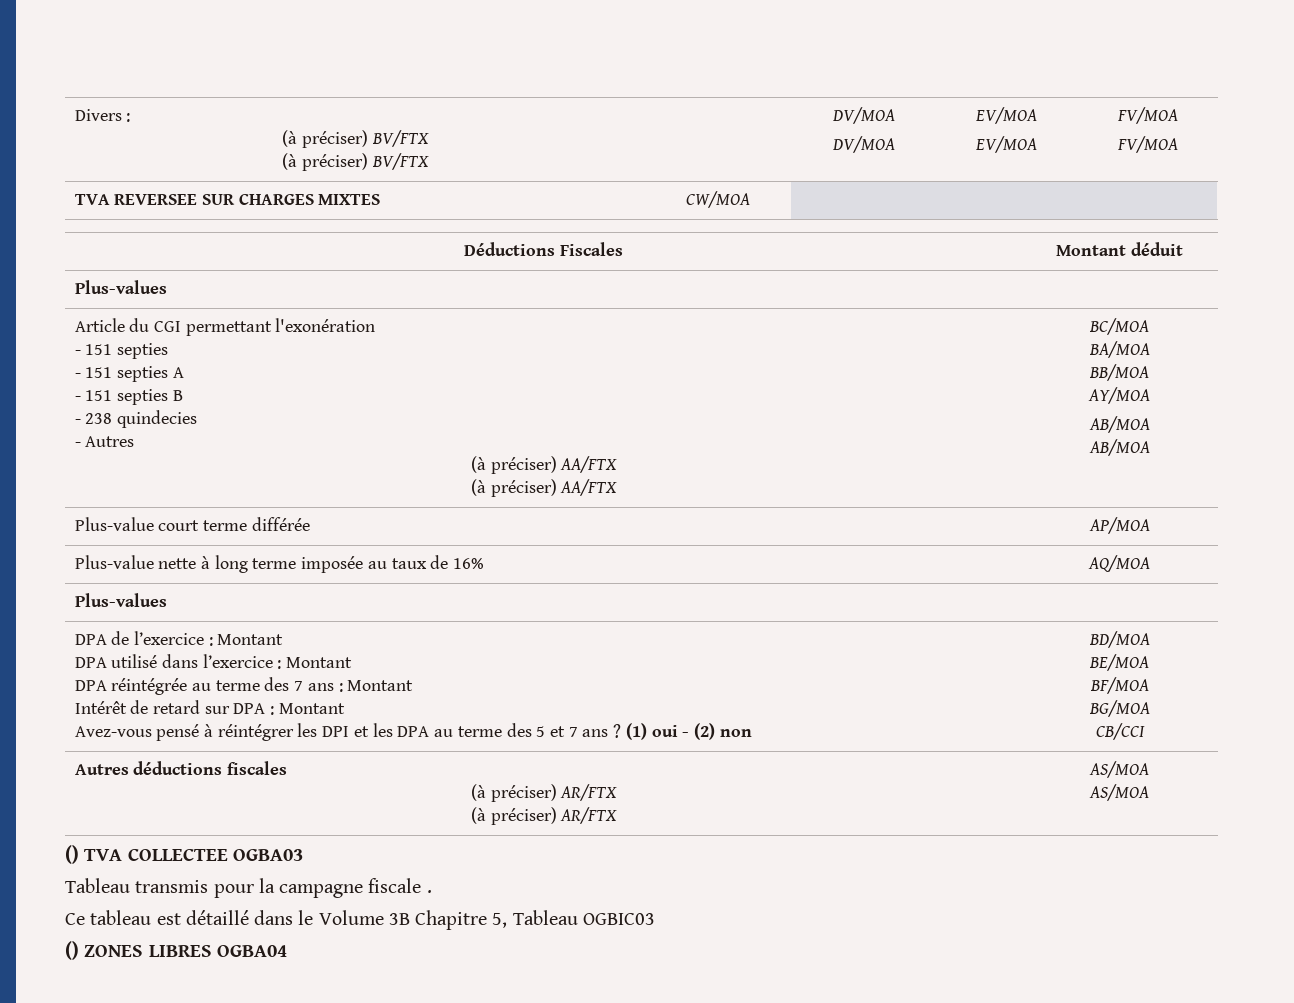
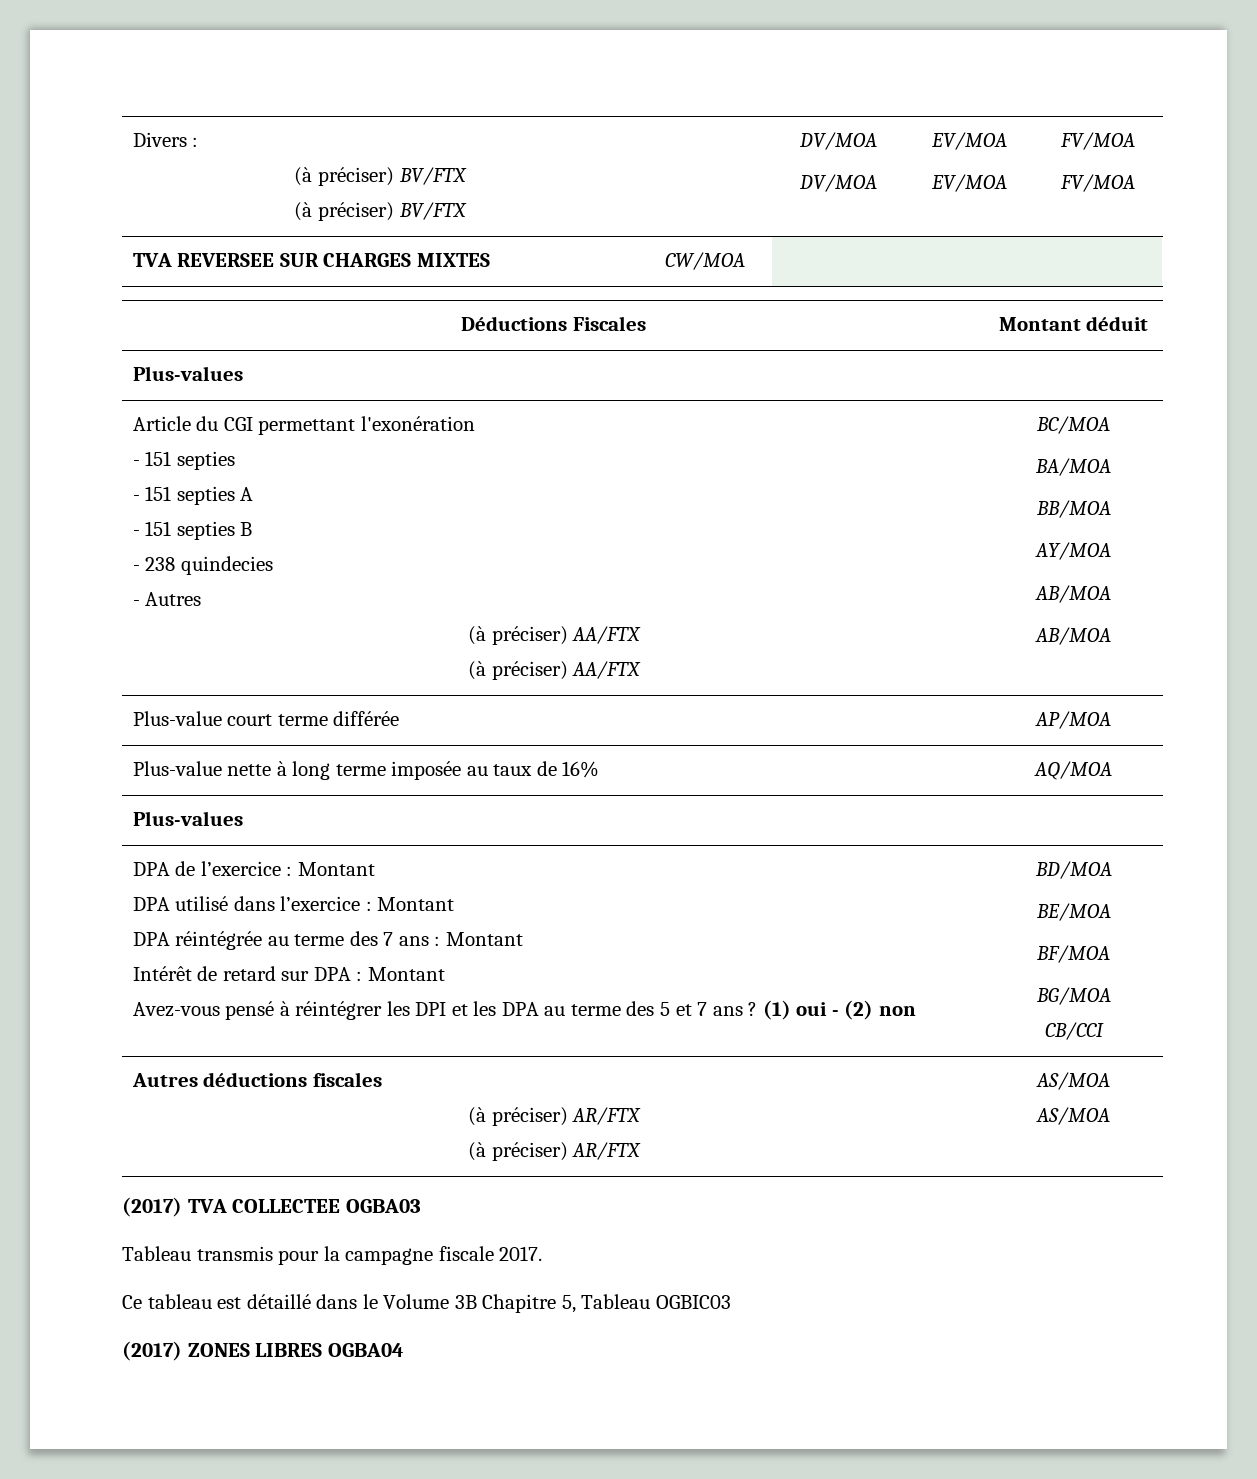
- () TVA COLLECTEE OGBA03
+ (2017) TVA COLLECTEE OGBA03
- Tableau transmis pour la campagne fiscale .
+ Tableau transmis pour la campagne fiscale 2017.
- () ZONES LIBRES OGBA04
+ (2017) ZONES LIBRES OGBA04

